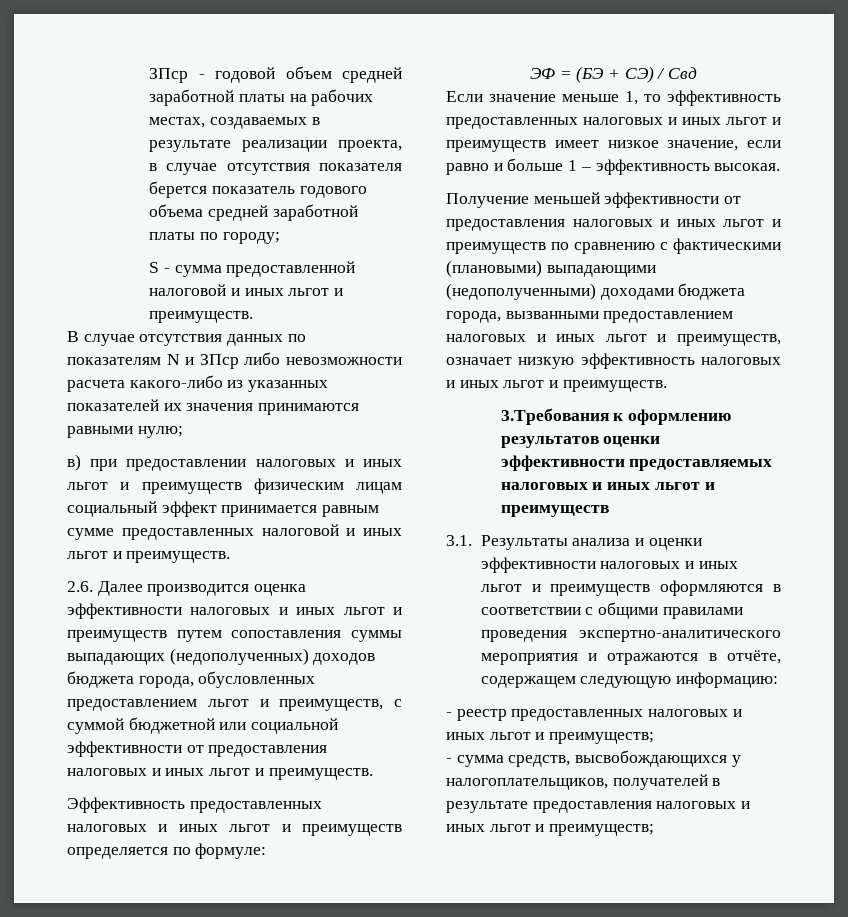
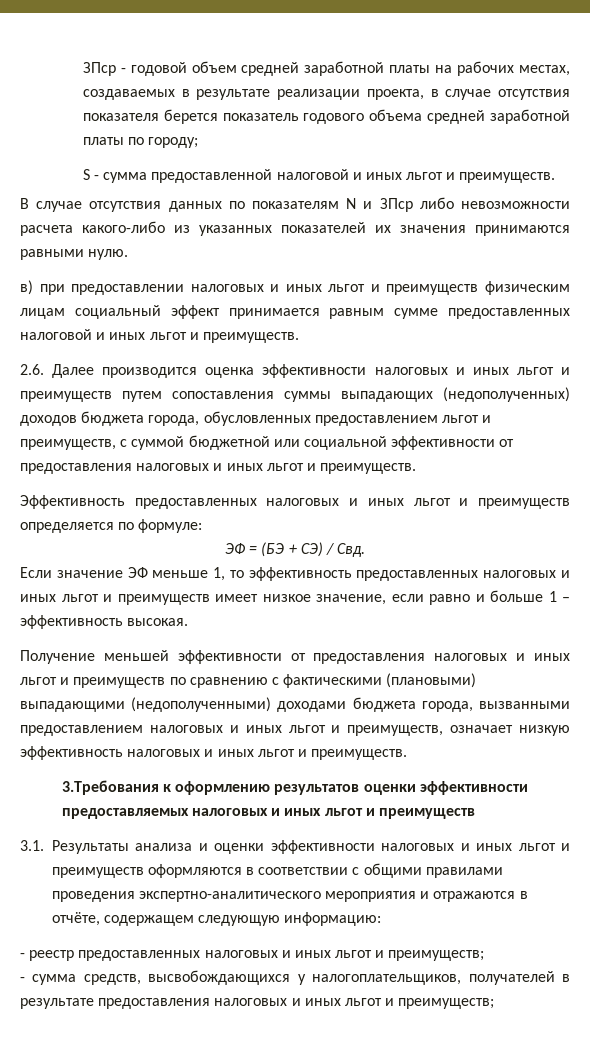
- В случае отсутствия данных по показателям N и ЗПср либо невозможности расчета какого-либо из указанных показателей их значения принимаются равными нулю;
+ В случае отсутствия данных по показателям N и ЗПср либо невозможности расчета какого-либо из указанных показателей их значения принимаются равными нулю.
- ЭФ = (БЭ + СЭ) / Свд
+ ЭФ = (БЭ + СЭ) / Свд.
- Если значение меньше 1, то эффективность предоставленных налоговых и иных льгот и преимуществ имеет низкое значение, если равно и больше 1 – эффективность высокая.
+ Если значение ЭФ меньше 1, то эффективность предоставленных налоговых и иных льгот и преимуществ имеет низкое значение, если равно и больше 1 – эффективность высокая.

